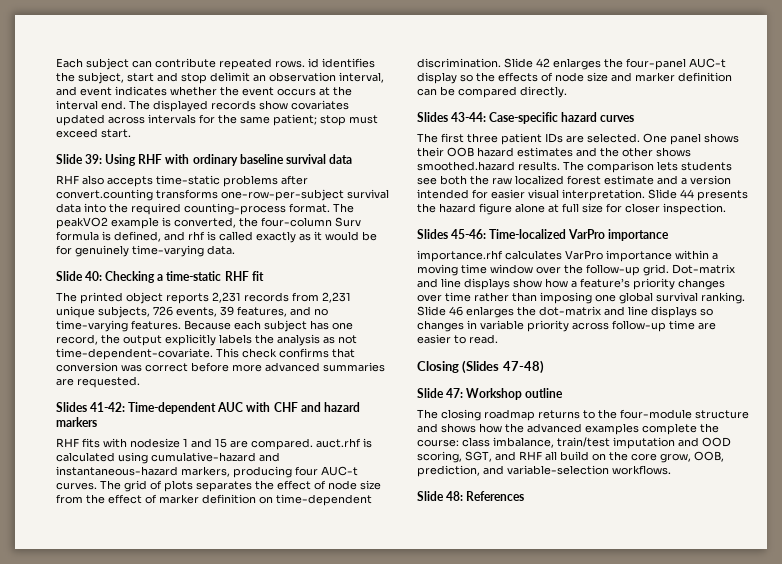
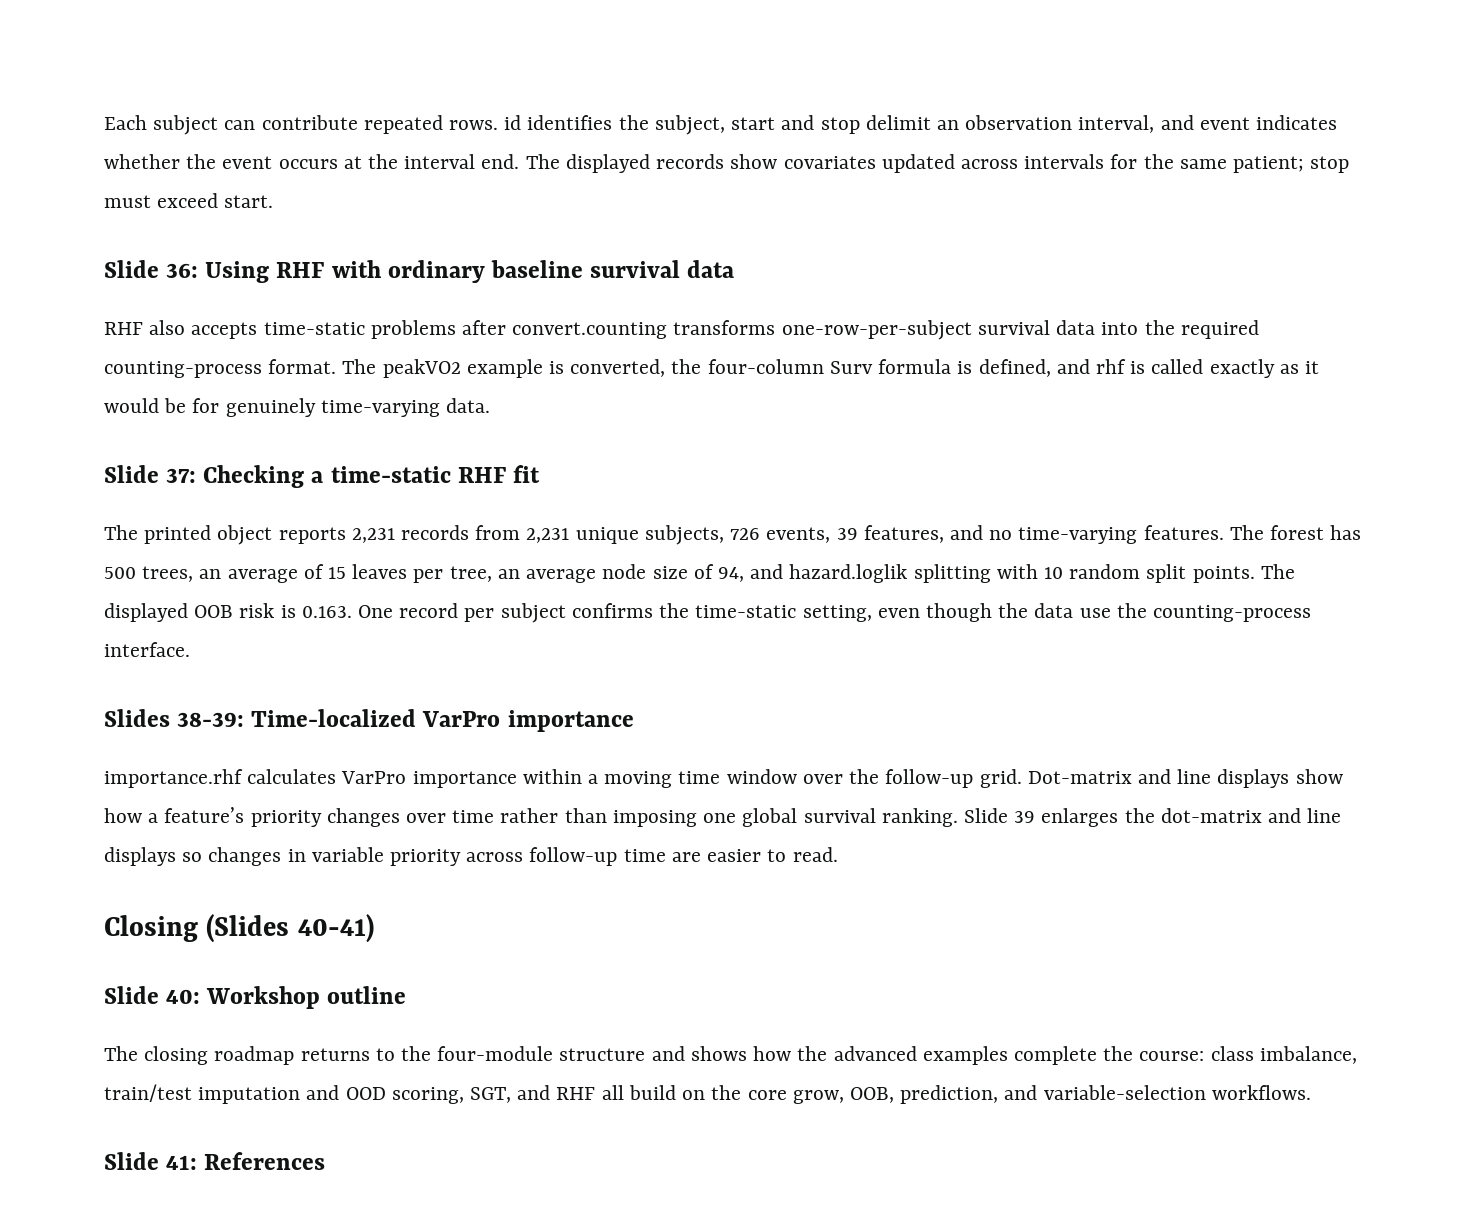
- Slide 39: Using RHF with ordinary baseline survival data
+ Slide 36: Using RHF with ordinary baseline survival data
- Slide 40: Checking a time-static RHF fit
+ Slide 37: Checking a time-static RHF fit
- Because each subject has one record, the output explicitly labels the analysis as not time-dependent-covariate. This check confirms that conversion was correct before more advanced summaries are requested.
- Slides 41-42: Time-dependent AUC with CHF and hazard markers
- RHF fits with nodesize 1 and 15 are compared. auct.rhf is calculated using cumulative-hazard and instantaneous-hazard markers, producing four AUC-t curves. The grid of plots separates the effect of node size from the effect of marker definition on time-dependent discrimination. Slide 42 enlarges the four-panel AUC-t display so the effects of node size and marker definition can be compared directly.
- Slides 43-44: Case-specific hazard curves
- The first three patient IDs are selected. One panel shows their OOB hazard estimates and the other shows smoothed.hazard results. The comparison lets students see both the raw localized forest estimate and a version intended for easier visual interpretation. Slide 44 presents the hazard figure alone at full size for closer inspection.
- Slides 45-46: Time-localized VarPro importance
+ The forest has 500 trees, an average of 15 leaves per tree, an average node size of 94, and hazard.loglik splitting with 10 random split points. The displayed OOB risk is 0.163. One record per subject confirms the time-static setting, even though the data use the counting-process interface.
+ Slides 38-39: Time-localized VarPro importance
- Slide 46 enlarges the dot-matrix and line displays so changes in variable priority across follow-up time are easier to read.
+ Slide 39 enlarges the dot-matrix and line displays so changes in variable priority across follow-up time are easier to read.
- Closing (Slides 47-48)
- Slide 47: Workshop outline
+ Closing (Slides 40-41)
+ Slide 40: Workshop outline
- Slide 48: References
+ Slide 41: References

